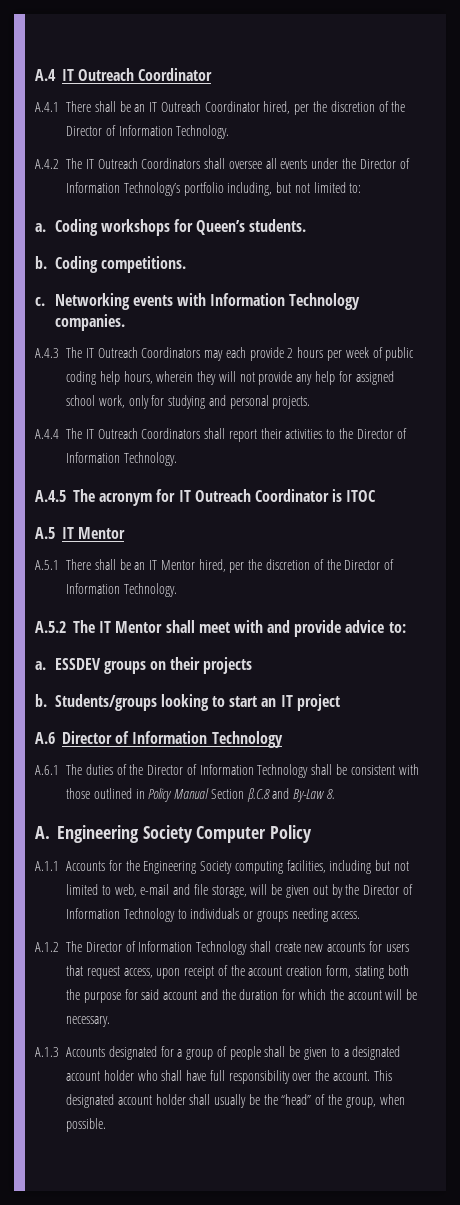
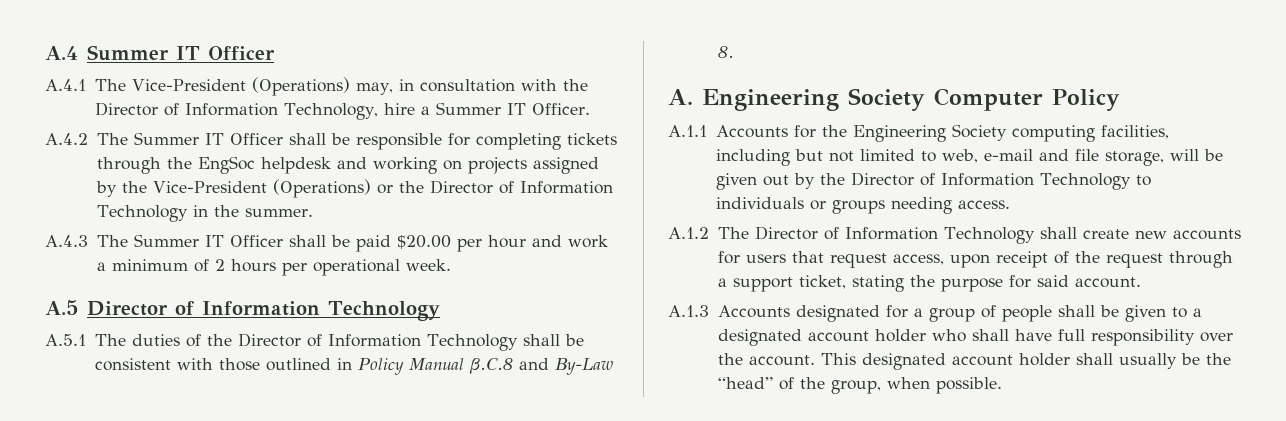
- A.4 IT Outreach Coordinator
- A.4.1 There shall be an IT Outreach Coordinator hired, per the discretion of the Director of Information Technology.
- A.4.2 The IT Outreach Coordinators shall oversee all events under the Director of Information Technology’s portfolio including, but not limited to:
- a. Coding workshops for Queen’s students.
- b. Coding competitions.
- c. Networking events with Information Technology companies.
- A.4.3 The IT Outreach Coordinators may each provide 2 hours per week of public coding help hours, wherein they will not provide any help for assigned school work, only for studying and personal projects.
- A.4.4 The IT Outreach Coordinators shall report their activities to the Director of Information Technology.
- A.4.5 The acronym for IT Outreach Coordinator is ITOC
- A.5 IT Mentor
- A.5.1 There shall be an IT Mentor hired, per the discretion of the Director of Information Technology.
- A.5.2 The IT Mentor shall meet with and provide advice to:
- a. ESSDEV groups on their projects
- b. Students/groups looking to start an IT project
- A.6 Director of Information Technology
+ A.4 Summer IT Officer
+ A.4.1 The Vice-President (Operations) may, in consultation with the Director of Information Technology, hire a Summer IT Officer.
+ A.4.2 The Summer IT Officer shall be responsible for completing tickets through the EngSoc helpdesk and working on projects assigned by the Vice-President (Operations) or the Director of Information Technology in the summer.
+ A.4.3 The Summer IT Officer shall be paid $20.00 per hour and work a minimum of 2 hours per operational week.
+ A.5 Director of Information Technology
- A.6.1 The duties of the Director of Information Technology shall be consistent with those outlined in Policy Manual Section β.C.8 and By-Law 8.
+ A.5.1 The duties of the Director of Information Technology shall be consistent with those outlined in Policy Manual β.C.8 and By-Law 8.
- A.1.2 The Director of Information Technology shall create new accounts for users that request access, upon receipt of the account creation form, stating both the purpose for said account and the duration for which the account will be necessary.
+ A.1.2 The Director of Information Technology shall create new accounts for users that request access, upon receipt of the request through a support ticket, stating the purpose for said account.

